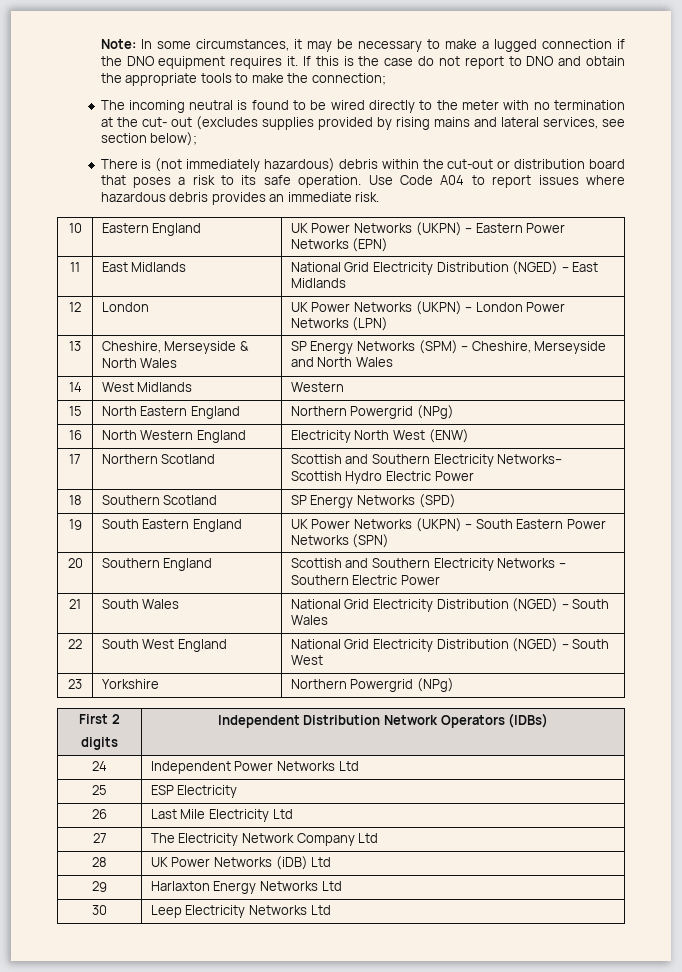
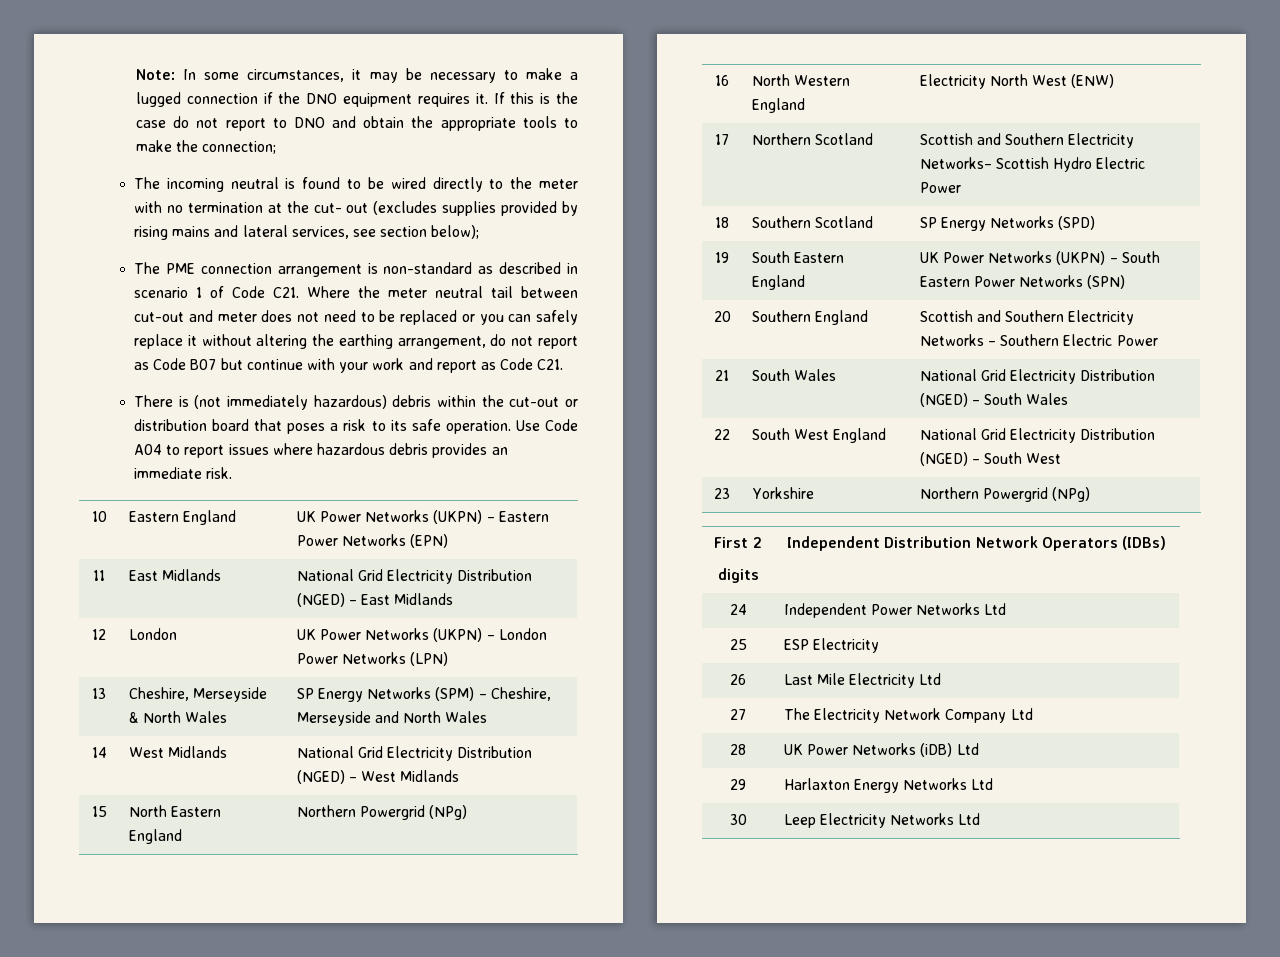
+ The PME connection arrangement is non-standard as described in scenario 1 of Code C21. Where the meter neutral tail between cut-out and meter does not need to be replaced or you can safely replace it without altering the earthing arrangement, do not report as Code B07 but continue with your work and report as Code C21.
- 14 | West Midlands | Western
+ 14 | West Midlands | National Grid Electricity Distribution (NGED) – West Midlands

